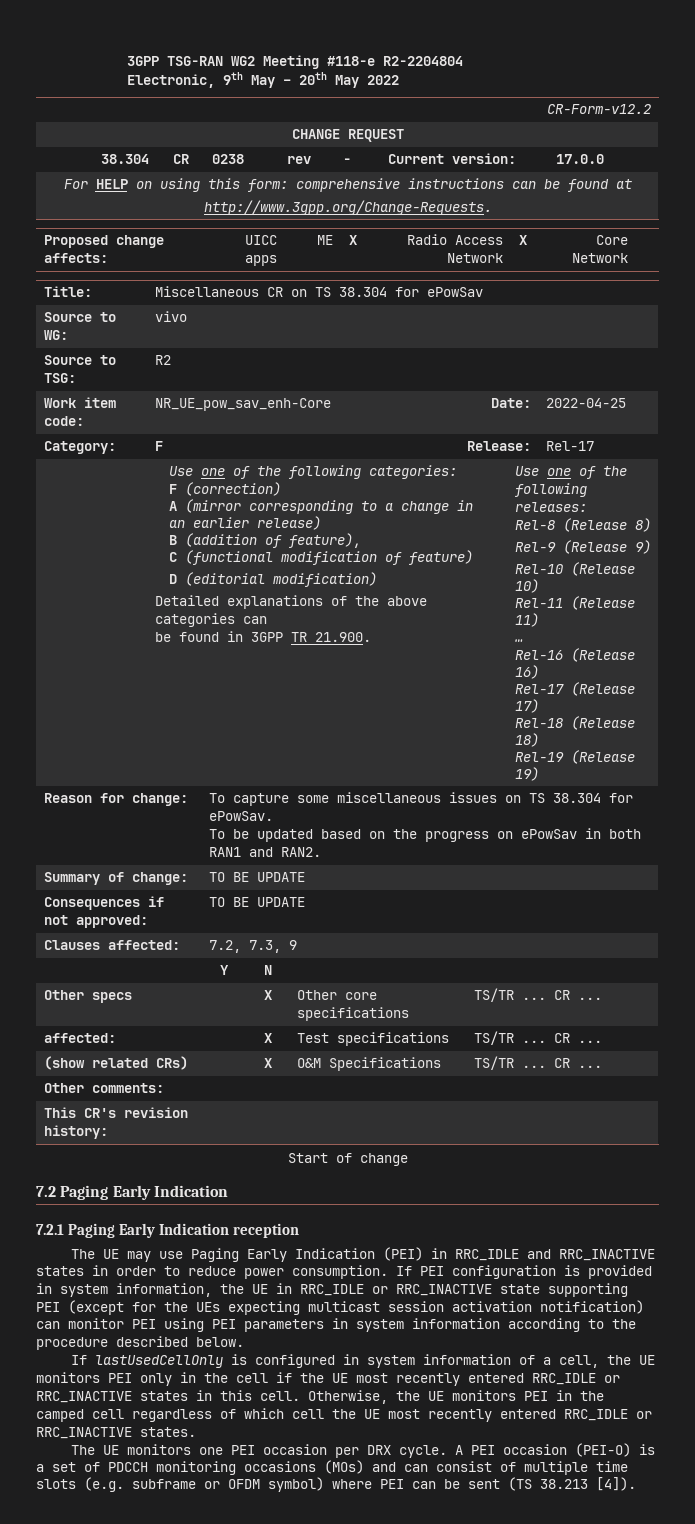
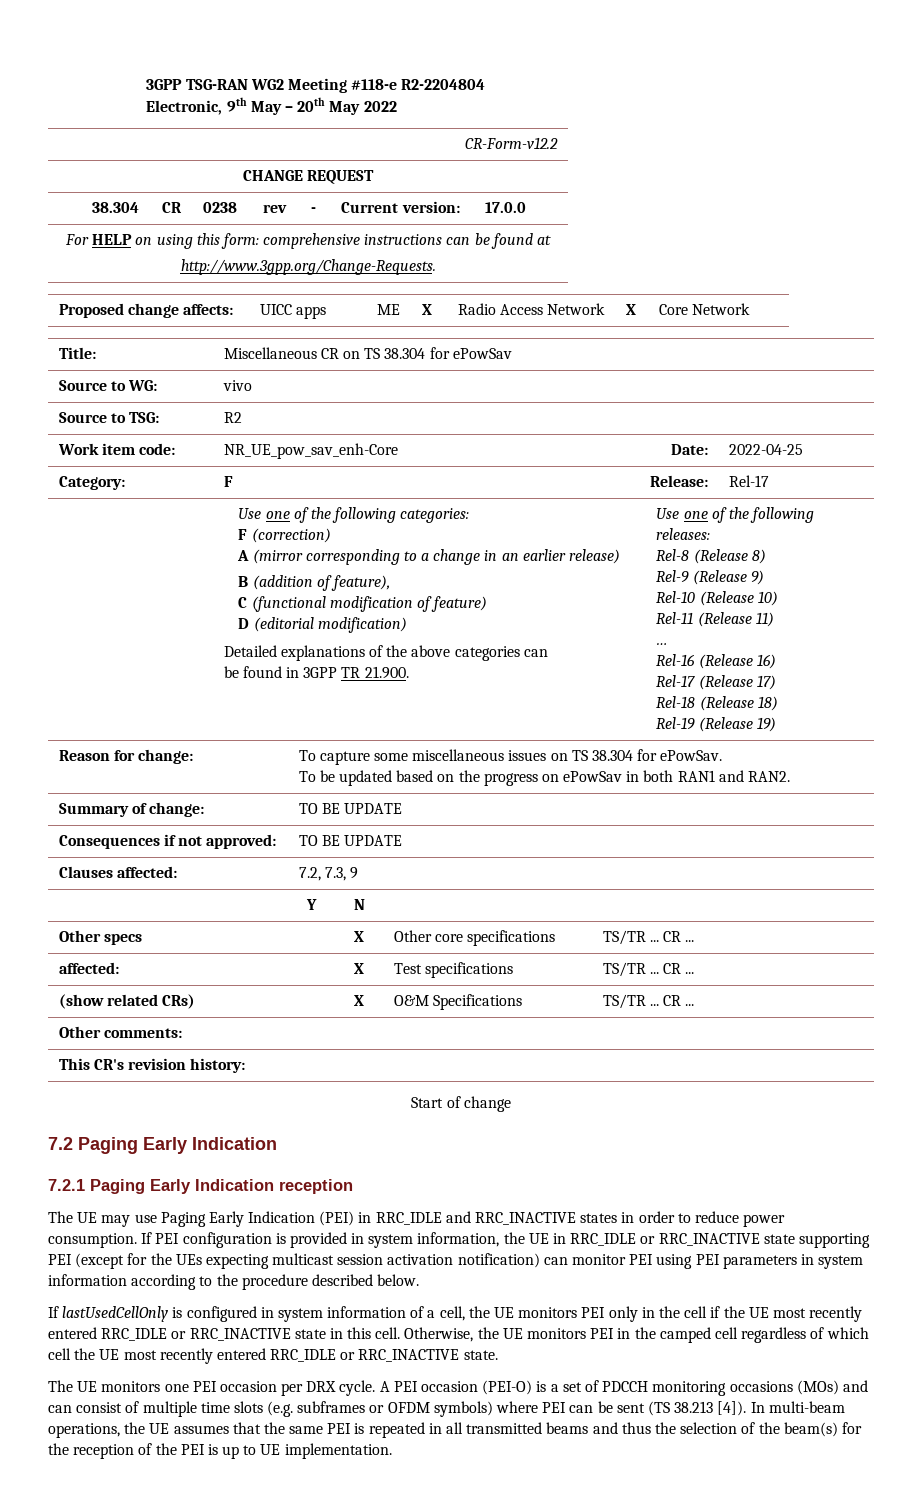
- If lastUsedCellOnly is configured in system information of a cell, the UE monitors PEI only in the cell if the UE most recently entered RRC_IDLE or RRC_INACTIVE states in this cell.
+ If lastUsedCellOnly is configured in system information of a cell, the UE monitors PEI only in the cell if the UE most recently entered RRC_IDLE or RRC_INACTIVE state in this cell.
- Otherwise, the UE monitors PEI in the camped cell regardless of which cell the UE most recently entered RRC_IDLE or RRC_INACTIVE states.
+ Otherwise, the UE monitors PEI in the camped cell regardless of which cell the UE most recently entered RRC_IDLE or RRC_INACTIVE state.
- A PEI occasion (PEI-O) is a set of PDCCH monitoring occasions (MOs) and can consist of multiple time slots (e.g. subframe or OFDM symbol) where PEI can be sent (TS 38.213 [4]).
+ A PEI occasion (PEI-O) is a set of PDCCH monitoring occasions (MOs) and can consist of multiple time slots (e.g. subframes or OFDM symbols) where PEI can be sent (TS 38.213 [4]).
+ In multi-beam operations, the UE assumes that the same PEI is repeated in all transmitted beams and thus the selection of the beam(s) for the reception of the PEI is up to UE implementation.

